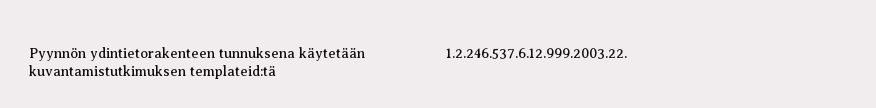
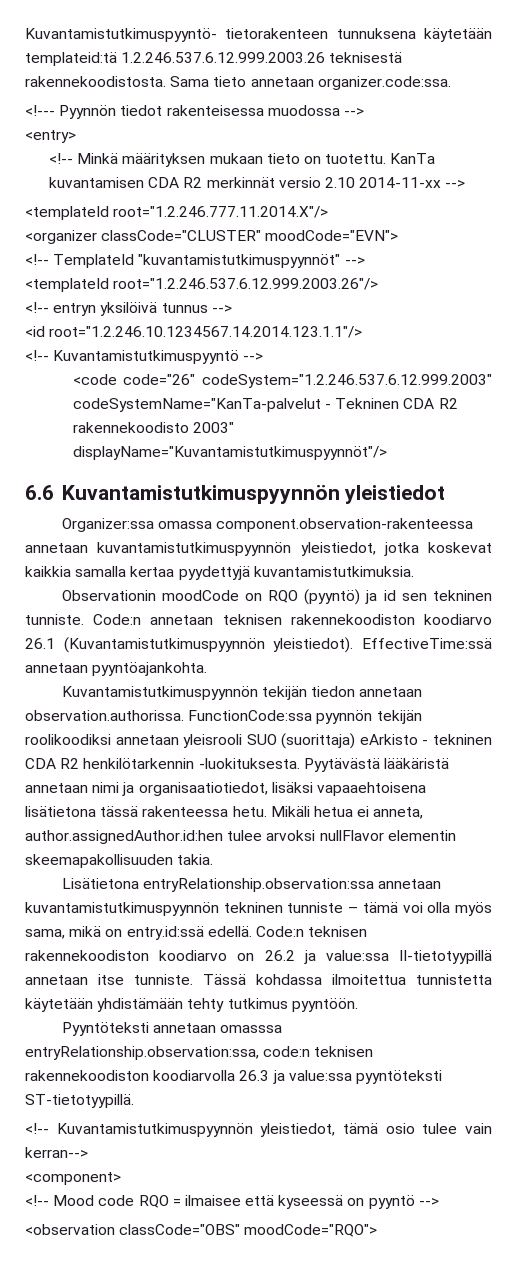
- Pyynnön ydintietorakenteen tunnuksena käytetään kuvantamistutkimuksen templateid:tä 1.2.246.537.6.12.999.2003.22.
+ Kuvantamistutkimuspyyntö- tietorakenteen tunnuksena käytetään templateid:tä 1.2.246.537.6.12.999.2003.26 teknisestä rakennekoodistosta. Sama tieto annetaan organizer.code:ssa.
+ <!--- Pyynnön tiedot rakenteisessa muodossa -->
+ <entry>
+ <!-- Minkä määrityksen mukaan tieto on tuotettu. KanTa kuvantamisen CDA R2 merkinnät versio 2.10 2014-11-xx -->
+ <templateId root="1.2.246.777.11.2014.X"/>
+ <organizer classCode="CLUSTER" moodCode="EVN">
+ <!-- TemplateId "kuvantamistutkimuspyynnöt" -->
+ <templateId root="1.2.246.537.6.12.999.2003.26"/>
+ <!-- entryn yksilöivä tunnus -->
+ <id root="1.2.246.10.1234567.14.2014.123.1.1"/>
+ <!-- Kuvantamistutkimuspyyntö -->
+ <code code="26" codeSystem="1.2.246.537.6.12.999.2003" codeSystemName="KanTa-palvelut - Tekninen CDA R2 rakennekoodisto 2003" displayName="Kuvantamistutkimuspyynnöt"/>
+ 6.6 Kuvantamistutkimuspyynnön yleistiedot
+ Organizer:ssa omassa component.observation-rakenteessa annetaan kuvantamistutkimuspyynnön yleistiedot, jotka koskevat kaikkia samalla kertaa pyydettyjä kuvantamistutkimuksia.
+ Observationin moodCode on RQO (pyyntö) ja id sen tekninen tunniste. Code:n annetaan teknisen rakennekoodiston koodiarvo 26.1 (Kuvantamistutkimuspyynnön yleistiedot). EffectiveTime:ssä annetaan pyyntöajankohta.
+ Kuvantamistutkimuspyynnön tekijän tiedon annetaan observation.authorissa. FunctionCode:ssa pyynnön tekijän roolikoodiksi annetaan yleisrooli SUO (suorittaja) eArkisto - tekninen CDA R2 henkilötarkennin -luokituksesta. Pyytävästä lääkäristä annetaan nimi ja organisaatiotiedot, lisäksi vapaaehtoisena lisätietona tässä rakenteessa hetu. Mikäli hetua ei anneta, author.assignedAuthor.id:hen tulee arvoksi nullFlavor elementin skeemapakollisuuden takia.
+ Lisätietona entryRelationship.observation:ssa annetaan kuvantamistutkimuspyynnön tekninen tunniste – tämä voi olla myös sama, mikä on entry.id:ssä edellä. Code:n teknisen rakennekoodiston koodiarvo on 26.2 ja value:ssa II-tietotyypillä annetaan itse tunniste. Tässä kohdassa ilmoitettua tunnistetta käytetään yhdistämään tehty tutkimus pyyntöön.
+ Pyyntöteksti annetaan omasssa entryRelationship.observation:ssa, code:n teknisen rakennekoodiston koodiarvolla 26.3 ja value:ssa pyyntöteksti ST-tietotyypillä.
+ <!-- Kuvantamistutkimuspyynnön yleistiedot, tämä osio tulee vain kerran-->
+ <component>
+ <!-- Mood code RQO = ilmaisee että kyseessä on pyyntö -->
+ <observation classCode="OBS" moodCode="RQO">

